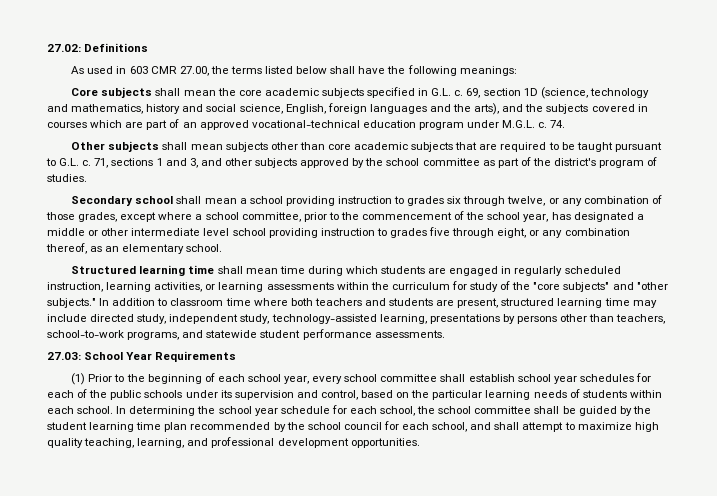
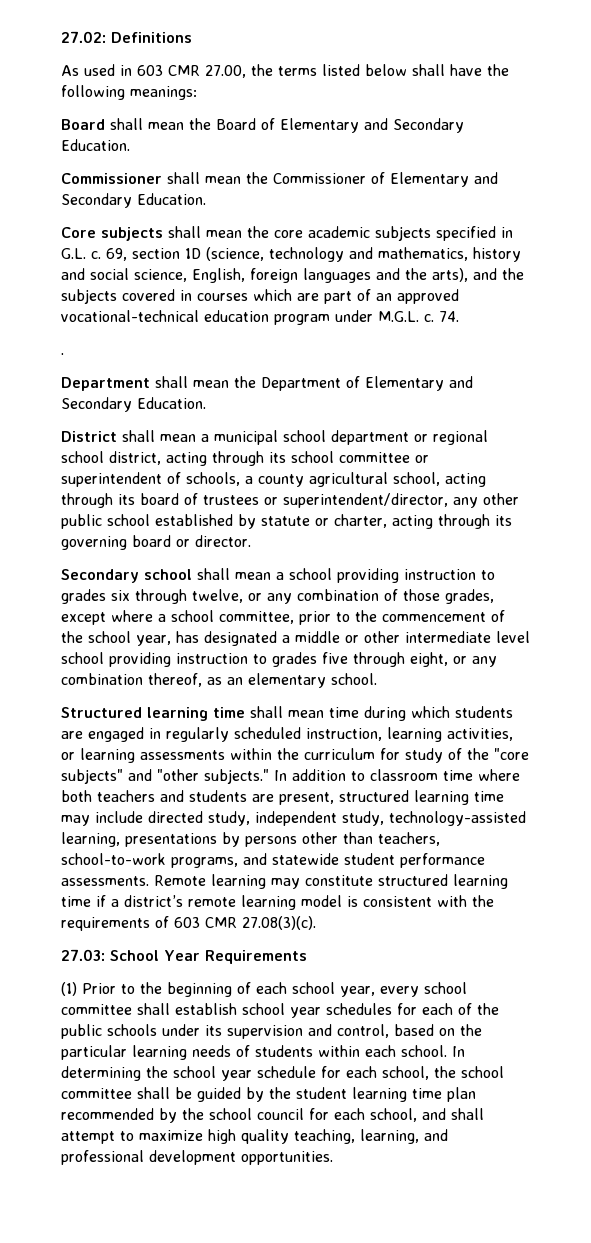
+ Board shall mean the Board of Elementary and Secondary Education.
+ Commissioner shall mean the Commissioner of Elementary and Secondary Education.
- Other subjects shall mean subjects other than core academic subjects that are required to be taught pursuant to G.L. c. 71, sections 1 and 3, and other subjects approved by the school committee as part of the district's program of studies.
+ .
+ Department shall mean the Department of Elementary and Secondary Education.
+ District shall mean a municipal school department or regional school district, acting through its school committee or superintendent of schools, a county agricultural school, acting through its board of trustees or superintendent/director, any other public school established by statute or charter, acting through its governing board or director.
+ Remote learning may constitute structured learning time if a district’s remote learning model is consistent with the requirements of 603 CMR 27.08(3)(c).

